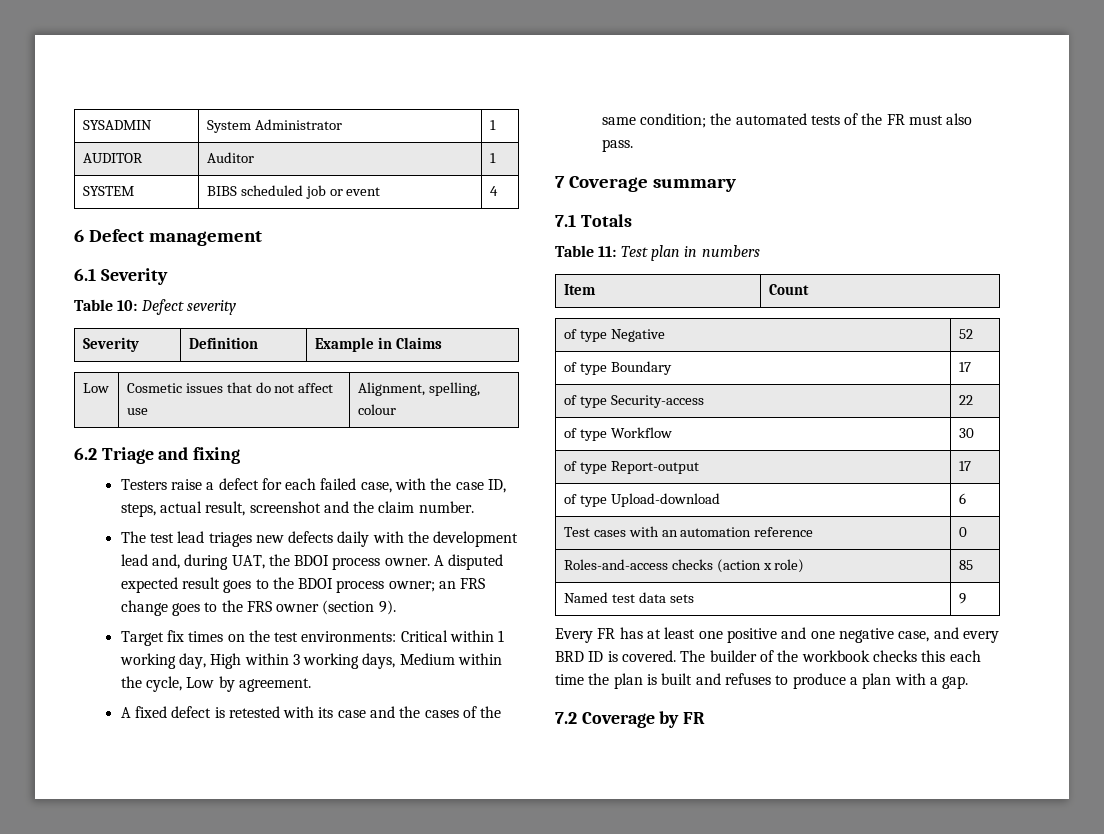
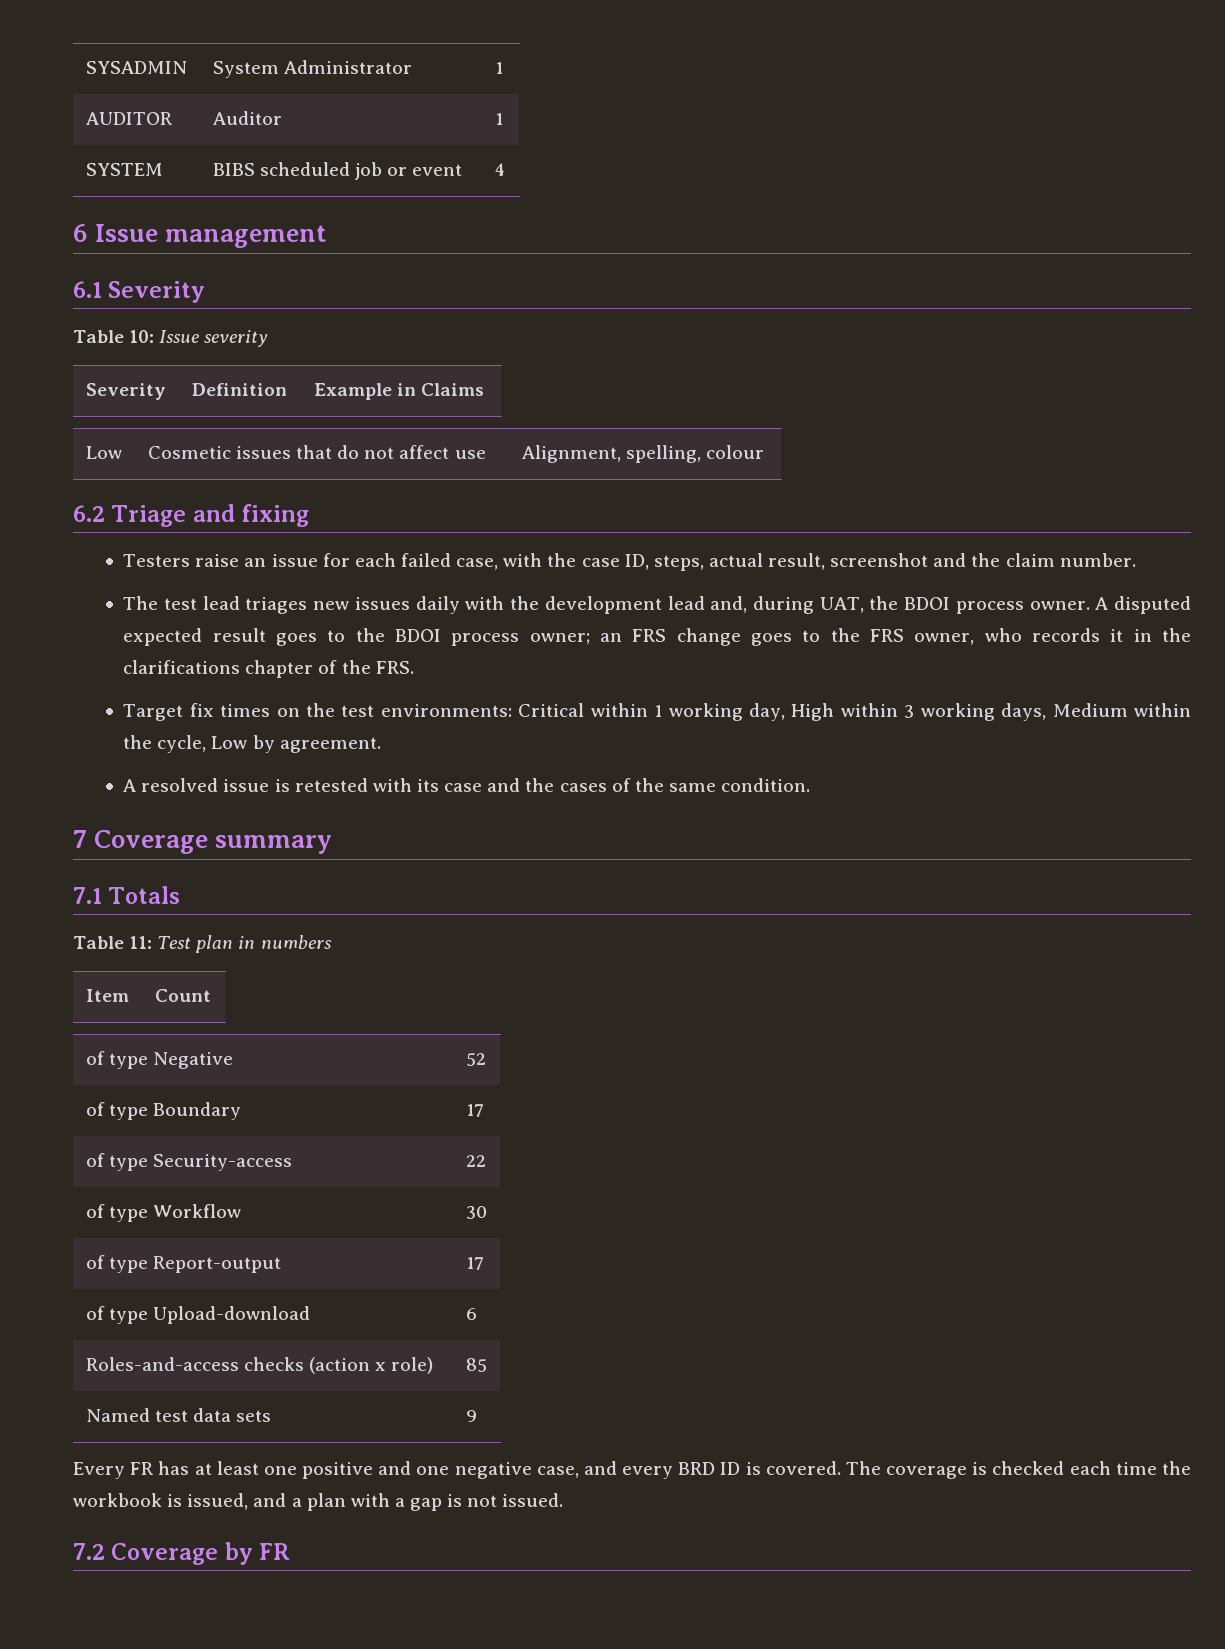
- 6 Defect management
+ 6 Issue management
- Table 10: Defect severity
+ Table 10: Issue severity
- Testers raise a defect for each failed case, with the case ID, steps, actual result, screenshot and the claim number.
+ Testers raise an issue for each failed case, with the case ID, steps, actual result, screenshot and the claim number.
- The test lead triages new defects daily with the development lead and, during UAT, the BDOI process owner.
+ The test lead triages new issues daily with the development lead and, during UAT, the BDOI process owner.
- A disputed expected result goes to the BDOI process owner; an FRS change goes to the FRS owner (section 9).
+ A disputed expected result goes to the BDOI process owner; an FRS change goes to the FRS owner, who records it in the clarifications chapter of the FRS.
- A fixed defect is retested with its case and the cases of the same condition; the automated tests of the FR must also pass.
+ A resolved issue is retested with its case and the cases of the same condition.
- Test cases with an automation reference | 0
- The builder of the workbook checks this each time the plan is built and refuses to produce a plan with a gap.
+ The coverage is checked each time the workbook is issued, and a plan with a gap is not issued.

